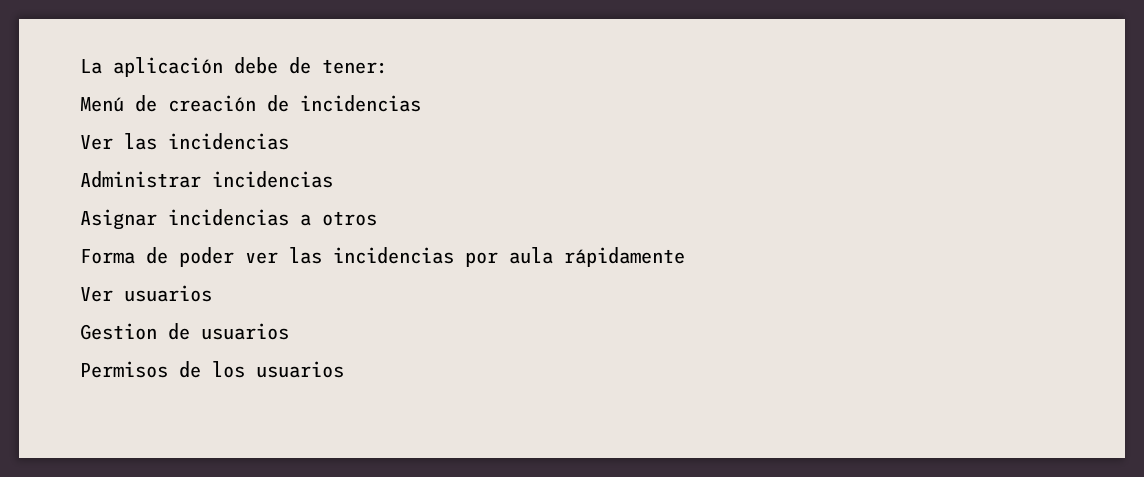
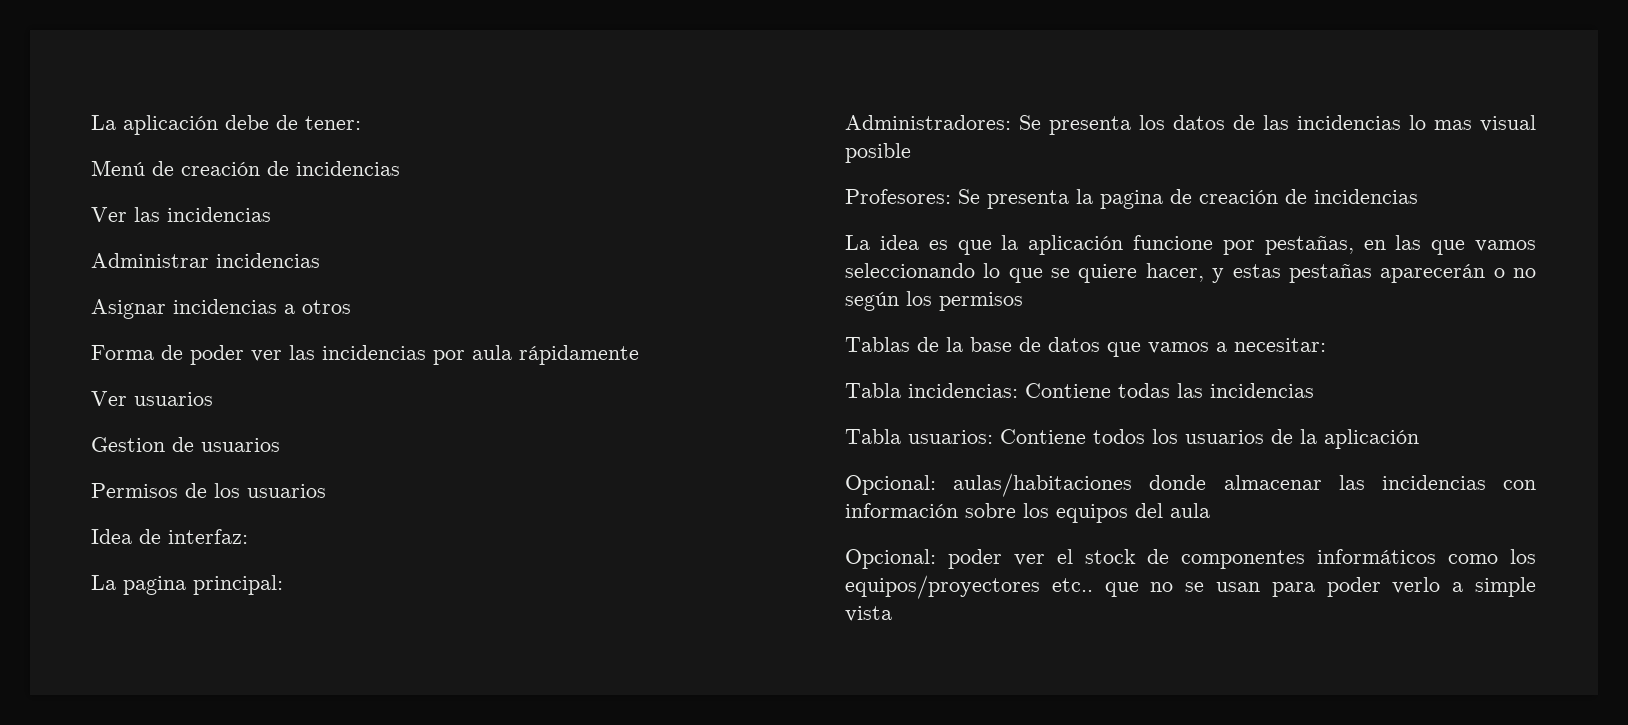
+ Idea de interfaz:
+ La pagina principal:
+ Administradores: Se presenta los datos de las incidencias lo mas visual posible
+ Profesores: Se presenta la pagina de creación de incidencias
+ La idea es que la aplicación funcione por pestañas, en las que vamos seleccionando lo que se quiere hacer, y estas pestañas aparecerán o no según los permisos
+ Tablas de la base de datos que vamos a necesitar:
+ Tabla incidencias: Contiene todas las incidencias
+ Tabla usuarios: Contiene todos los usuarios de la aplicación
+ Opcional: aulas/habitaciones donde almacenar las incidencias con información sobre los equipos del aula
+ Opcional: poder ver el stock de componentes informáticos como los equipos/proyectores etc.. que no se usan para poder verlo a simple vista

